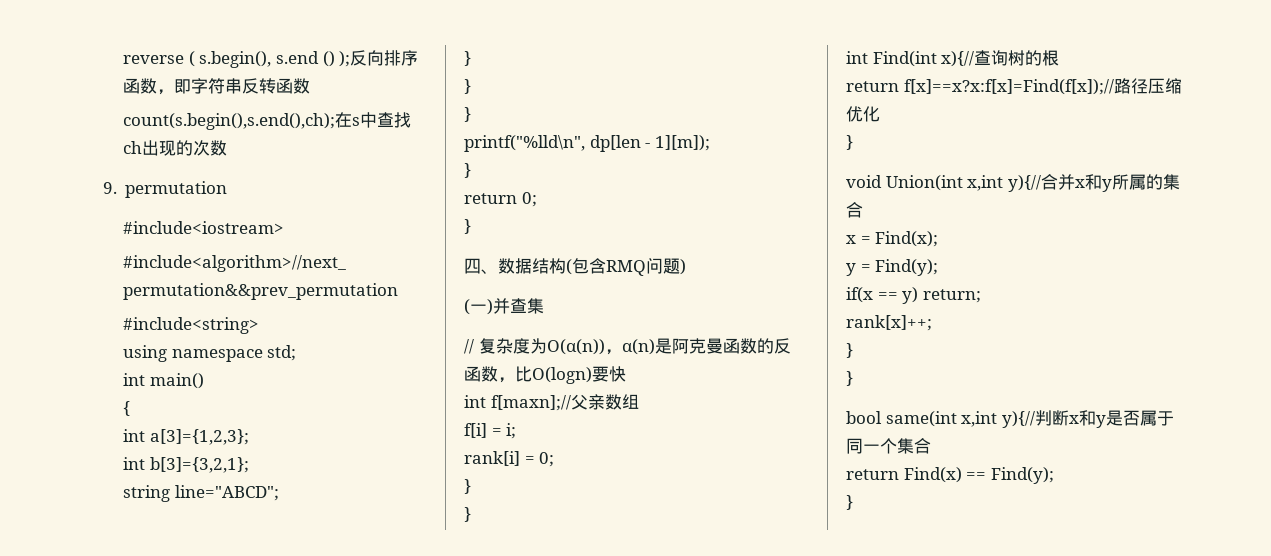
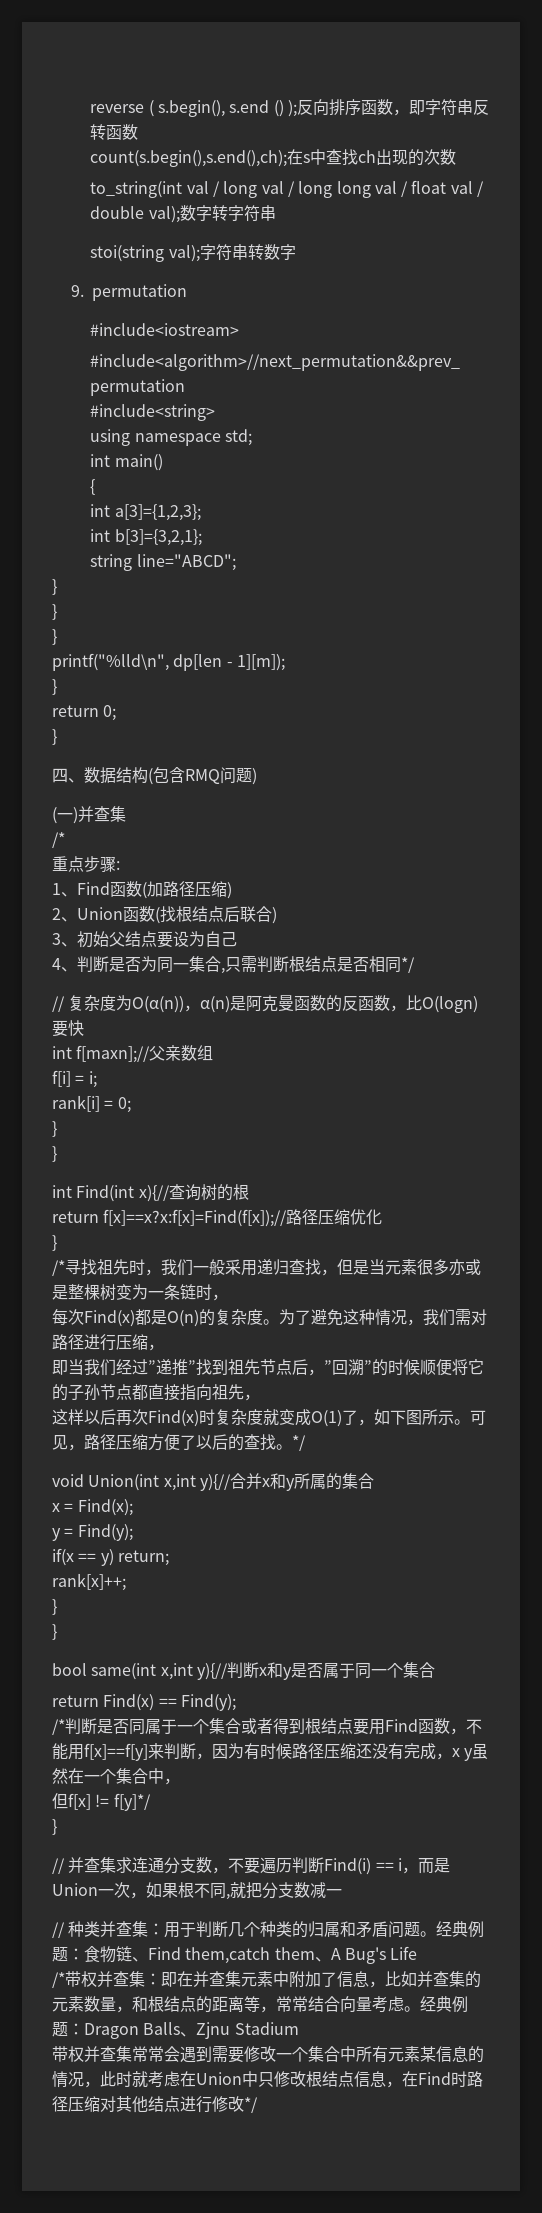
+ to_string(int val / long val / long long val / float val / double val);数字转字符串
+ stoi(string val);字符串转数字
  (一)并查集
+ /*
+ 重点步骤:
+ 1、Find函数(加路径压缩)
+ 2、Union函数(找根结点后联合)
+ 3、初始父结点要设为自己
+ 4、判断是否为同一集合,只需判断根结点是否相同*/
+ /*寻找祖先时，我们一般采用递归查找，但是当元素很多亦或是整棵树变为一条链时，
+ 每次Find(x)都是O(n)的复杂度。为了避免这种情况，我们需对路径进行压缩，
+ 即当我们经过”递推”找到祖先节点后，”回溯”的时候顺便将它的子孙节点都直接指向祖先，
+ 这样以后再次Find(x)时复杂度就变成O(1)了，如下图所示。可见，路径压缩方便了以后的查找。*/
  return Find(x) == Find(y);
+ /*判断是否同属于一个集合或者得到根结点要用Find函数，不能用f[x]==f[y]来判断，因为有时候路径压缩还没有完成，x y虽然在一个集合中，
+ 但f[x] != f[y]*/
  }
+ // 并查集求连通分支数，不要遍历判断Find(i) == i，而是Union一次，如果根不同,就把分支数减一
+ // 种类并查集：用于判断几个种类的归属和矛盾问题。经典例题：食物链、Find them,catch them、A Bug's Life
+ /*带权并查集：即在并查集元素中附加了信息，比如并查集的元素数量，和根结点的距离等，常常结合向量考虑。经典例题：Dragon Balls、Zjnu Stadium
+ 带权并查集常常会遇到需要修改一个集合中所有元素某信息的情况，此时就考虑在Union中只修改根结点信息，在Find时路径压缩对其他结点进行修改*/

